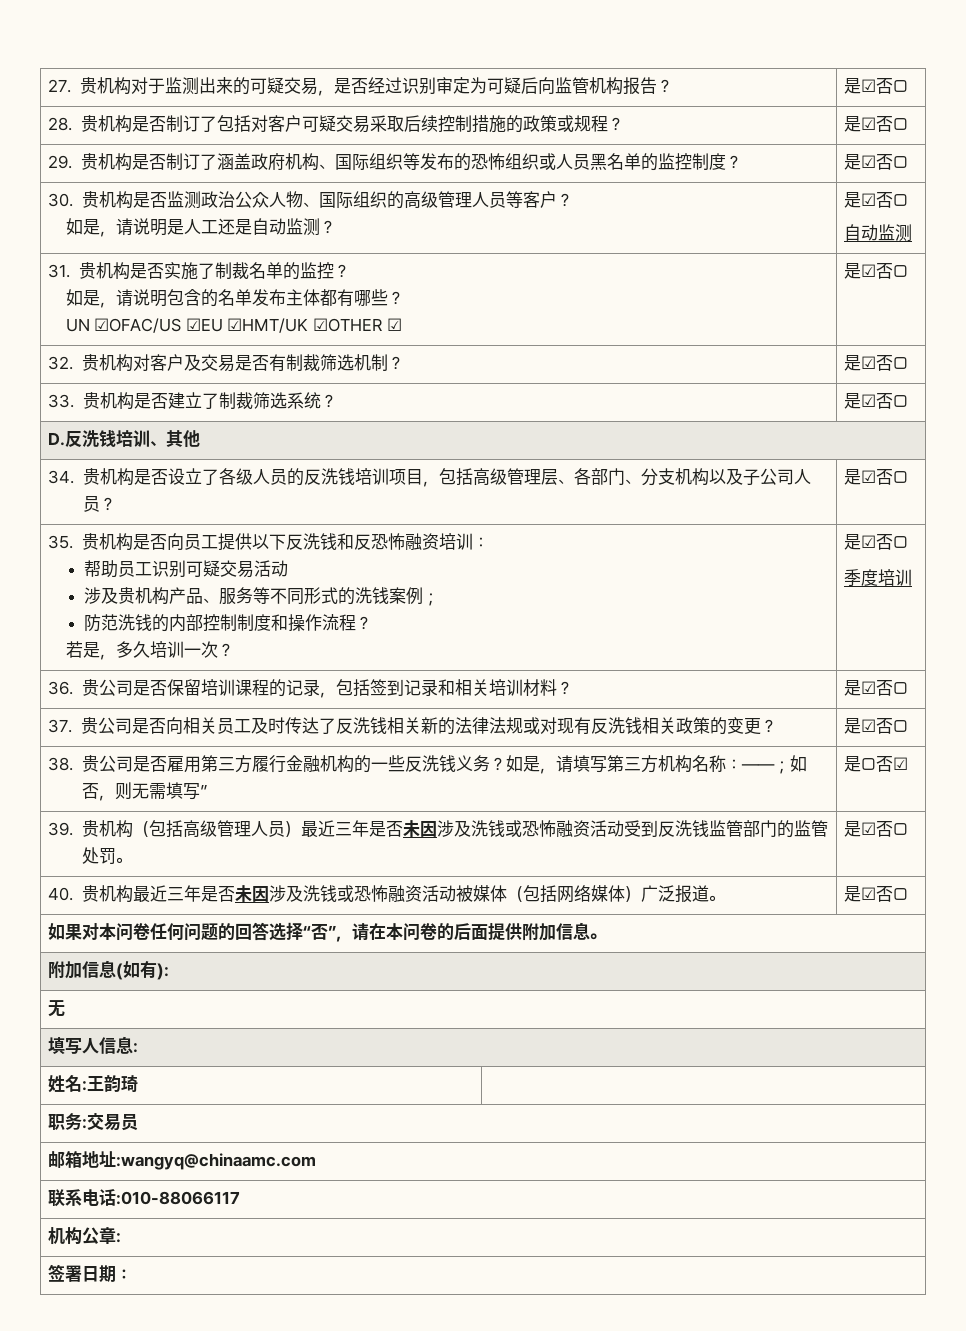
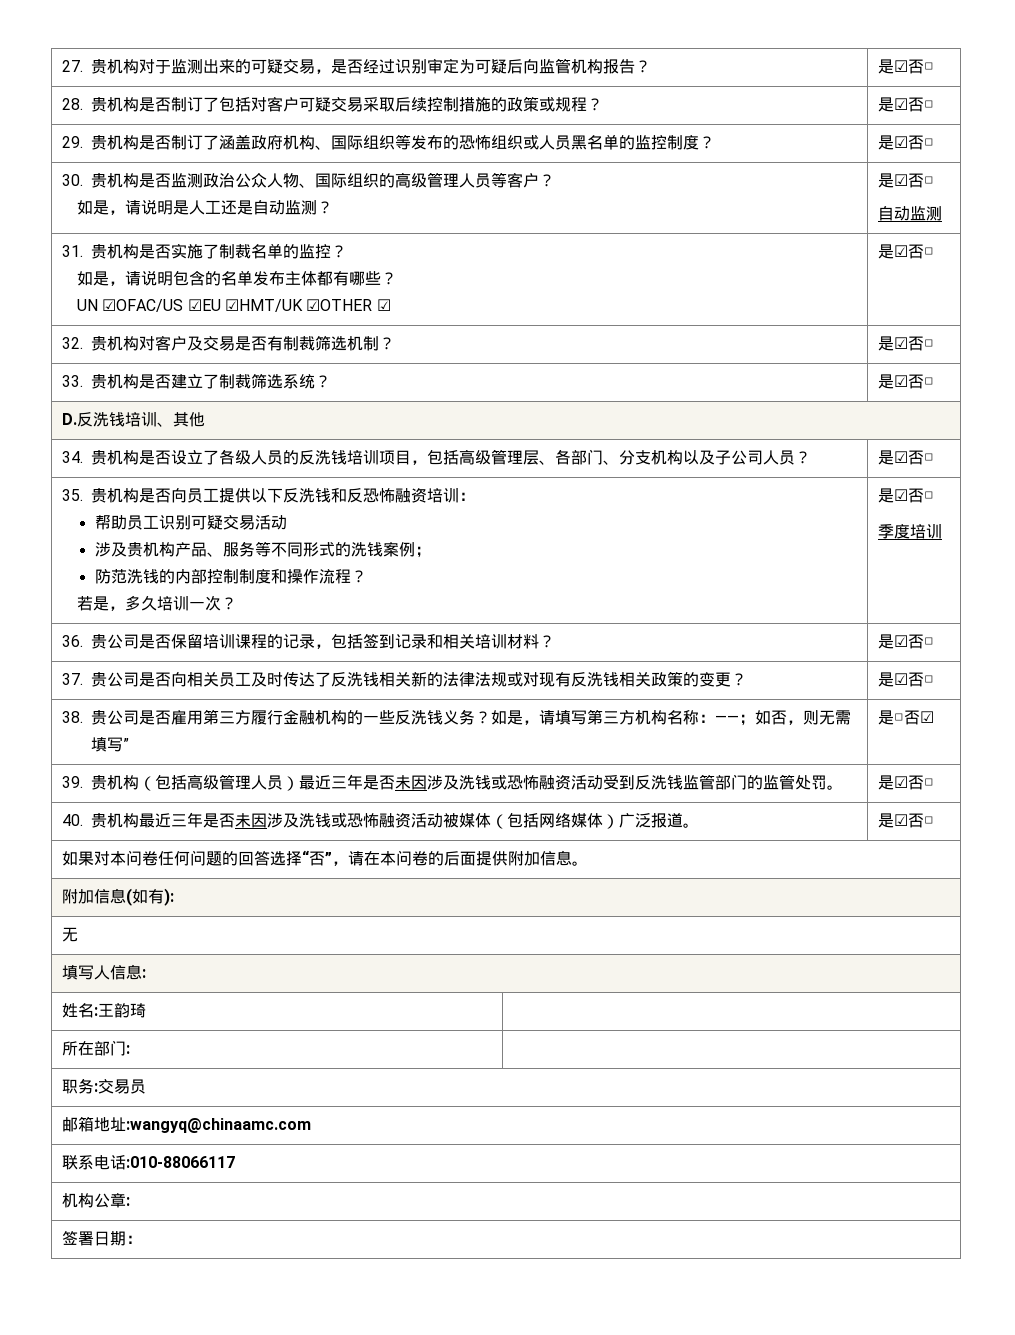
+ 所在部门: |

